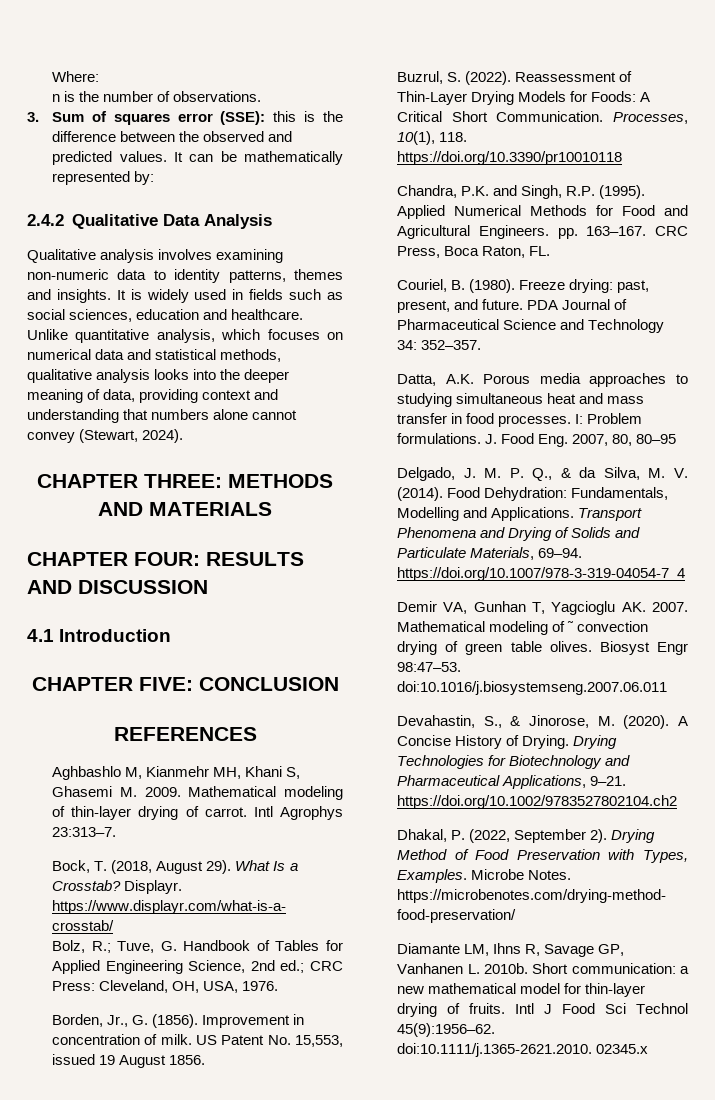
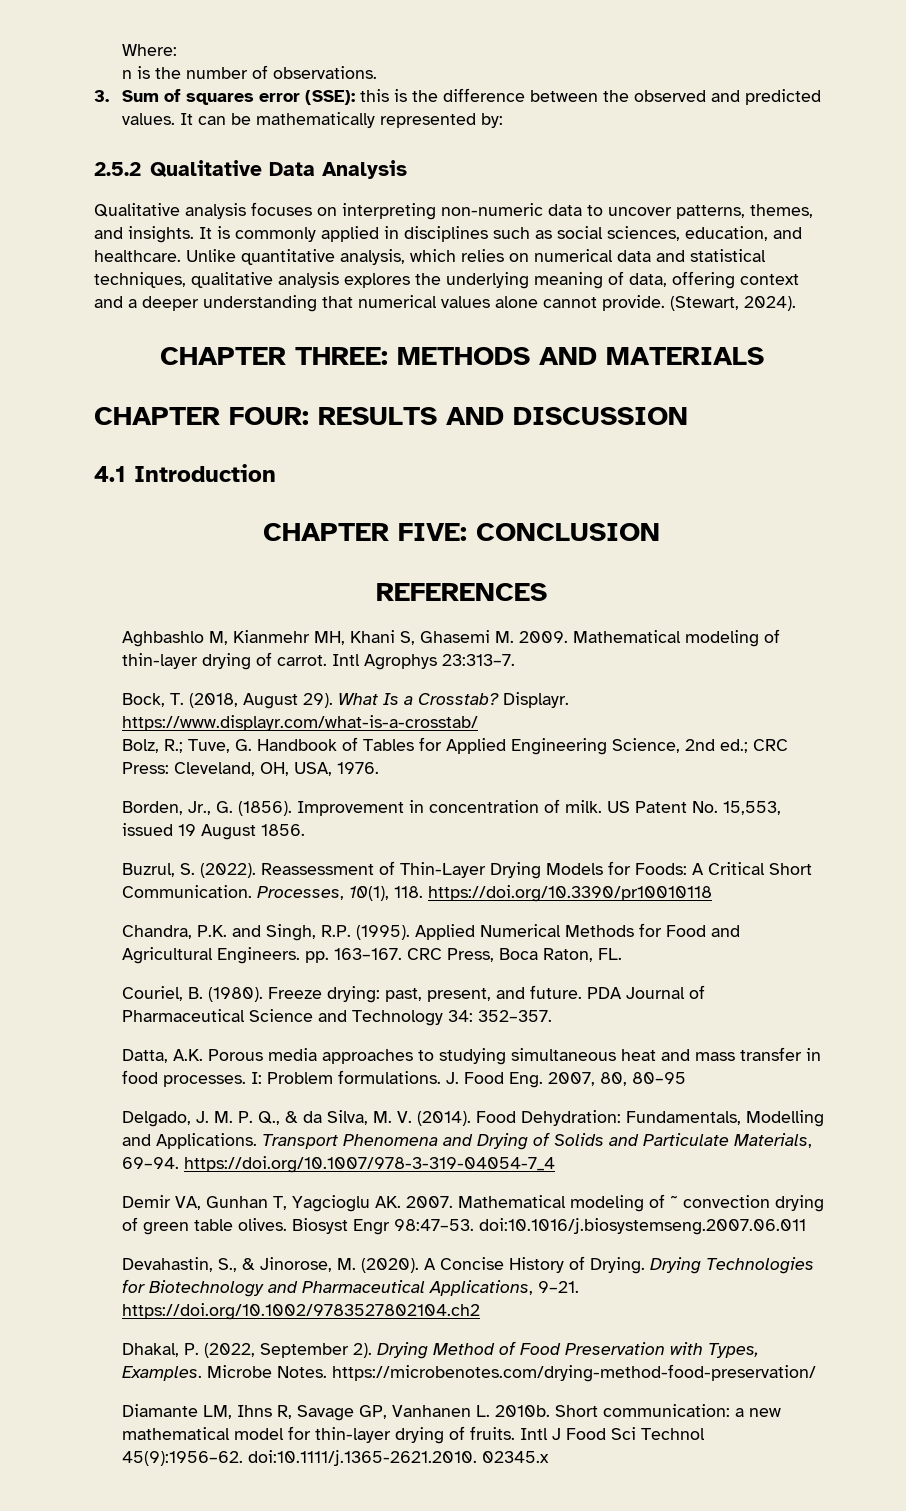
- 2.4.2 Qualitative Data Analysis
+ 2.5.2 Qualitative Data Analysis
- Qualitative analysis involves examining non-numeric data to identity patterns, themes and insights. It is widely used in fields such as social sciences, education and healthcare.
+ Qualitative analysis focuses on interpreting non-numeric data to uncover patterns, themes, and insights. It is commonly applied in disciplines such as social sciences, education, and healthcare.
- Unlike quantitative analysis, which focuses on numerical data and statistical methods, qualitative analysis looks into the deeper meaning of data, providing context and understanding that numbers alone cannot convey (Stewart, 2024).
+ Unlike quantitative analysis, which relies on numerical data and statistical techniques, qualitative analysis explores the underlying meaning of data, offering context and a deeper understanding that numerical values alone cannot provide. (Stewart, 2024).

